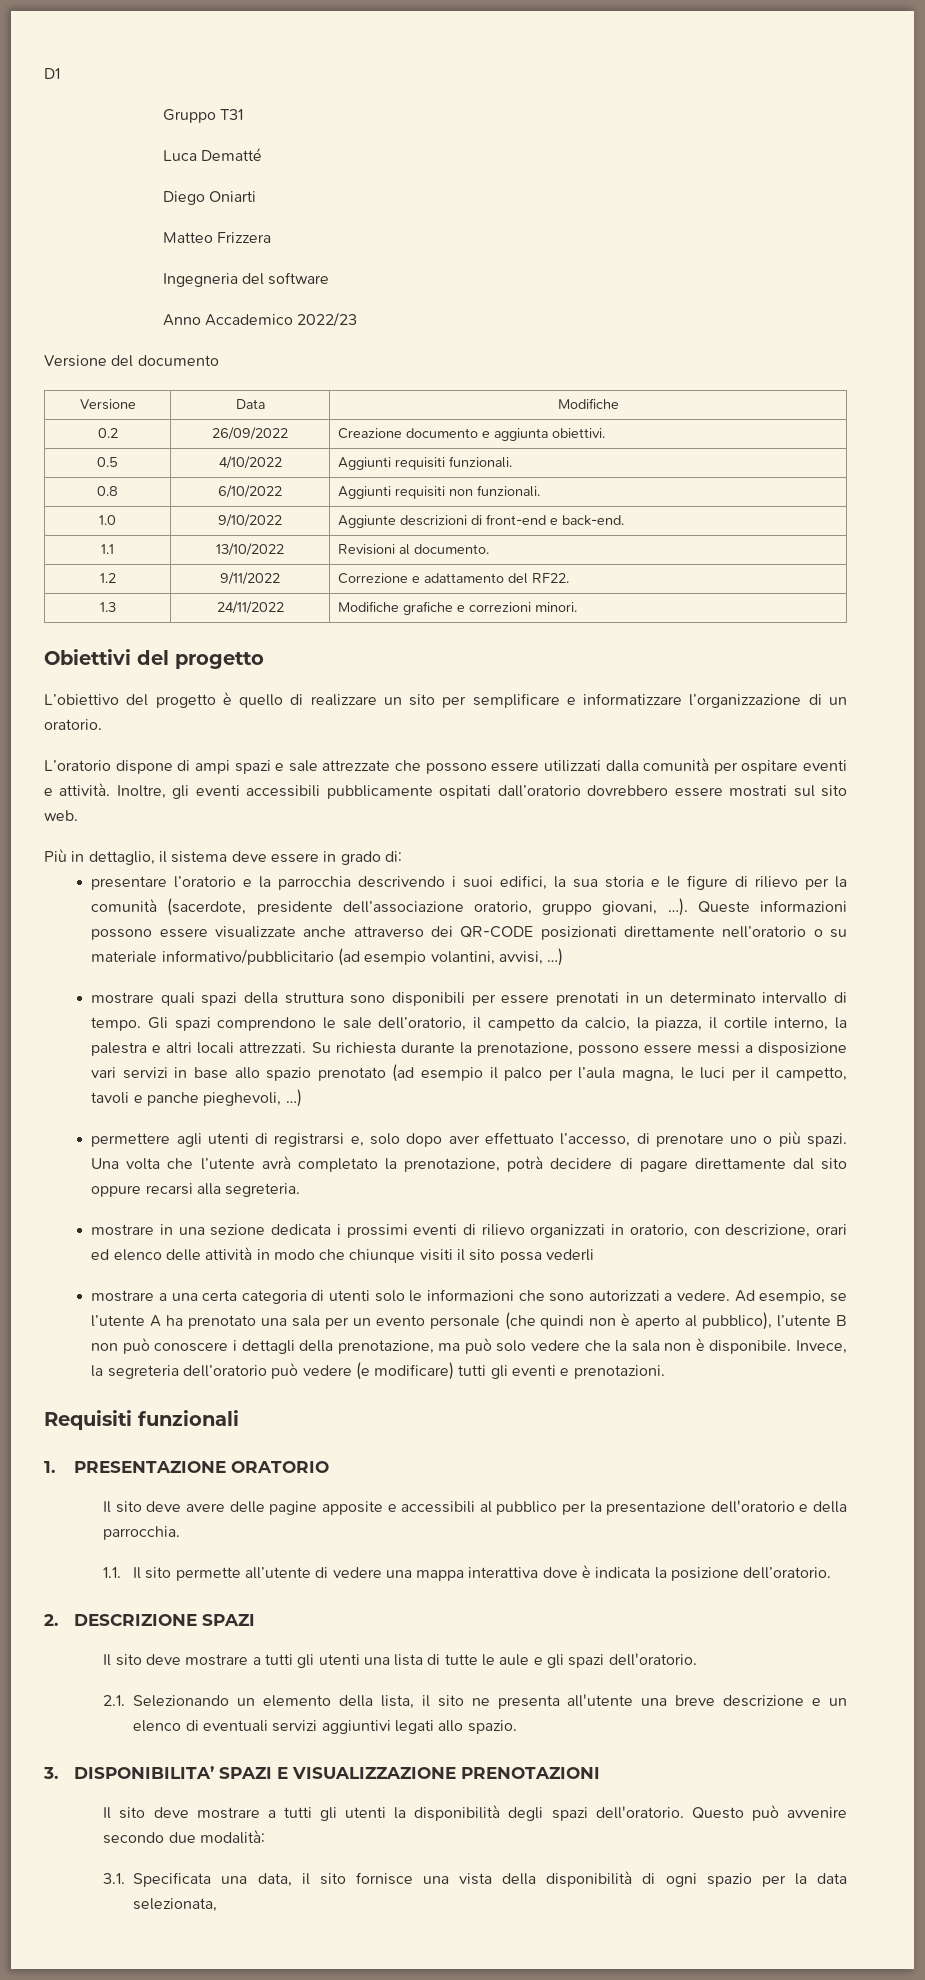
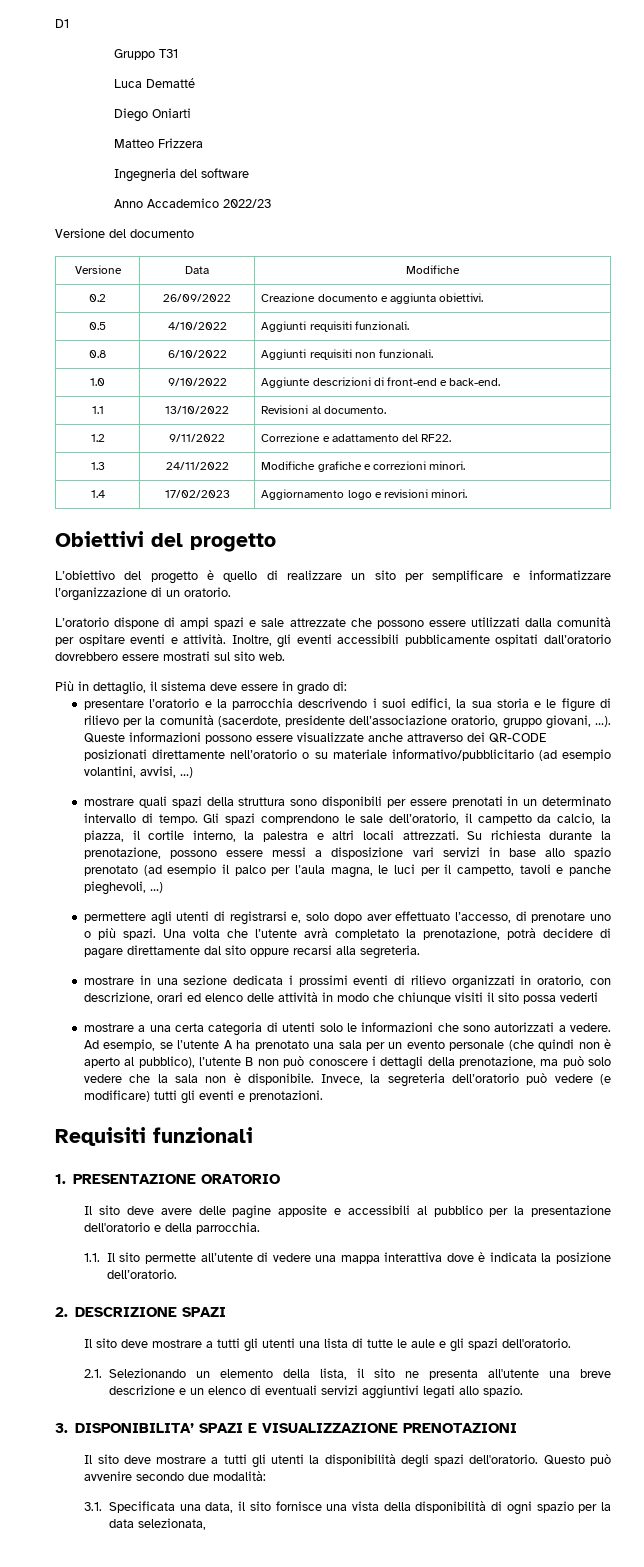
+ 1.4 | 17/02/2023 | Aggiornamento logo e revisioni minori.

